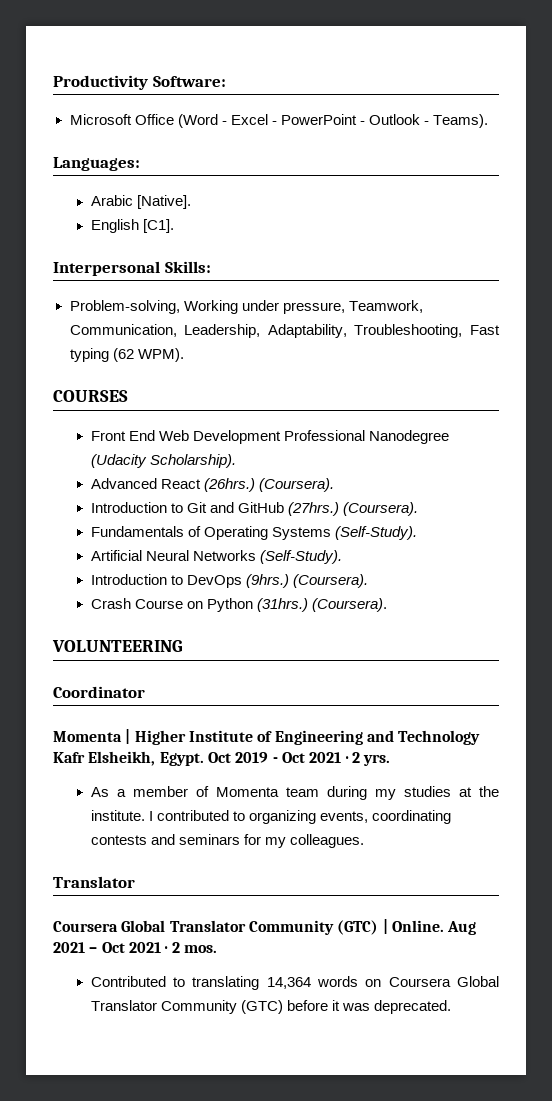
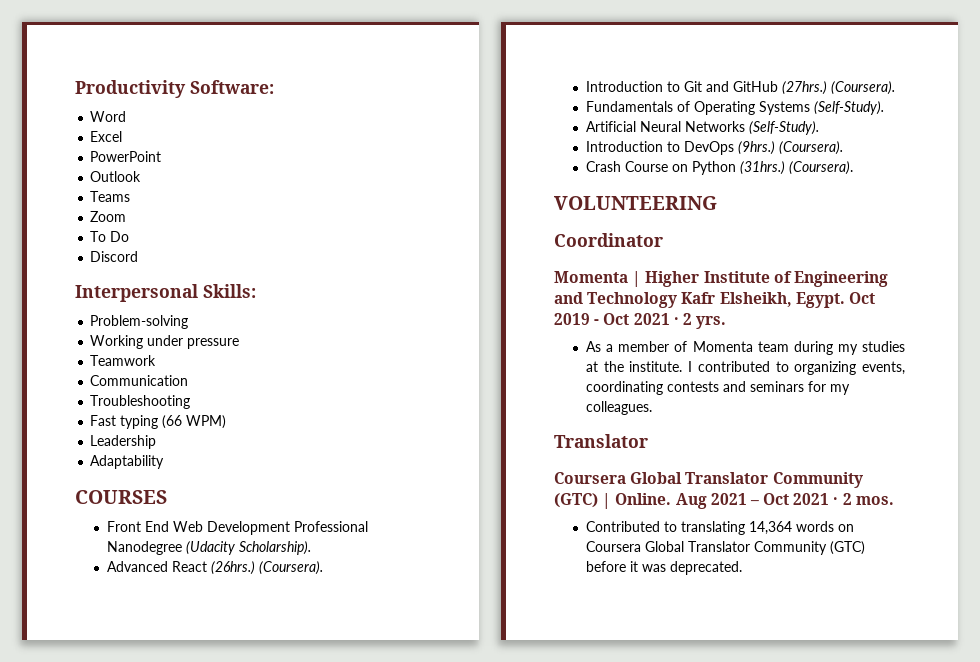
- Microsoft Office (Word - Excel - PowerPoint - Outlook - Teams).
- Languages:
- Arabic [Native].
- English [C1].
+ Word
+ Excel
+ PowerPoint
+ Outlook
+ Teams
+ Zoom
+ To Do
+ Discord
- Problem-solving, Working under pressure, Teamwork, Communication, Leadership, Adaptability, Troubleshooting, Fast typing (62 WPM).
+ Problem-solving
+ Working under pressure
+ Teamwork
+ Communication
+ Troubleshooting
+ Fast typing (66 WPM)
+ Leadership
+ Adaptability

